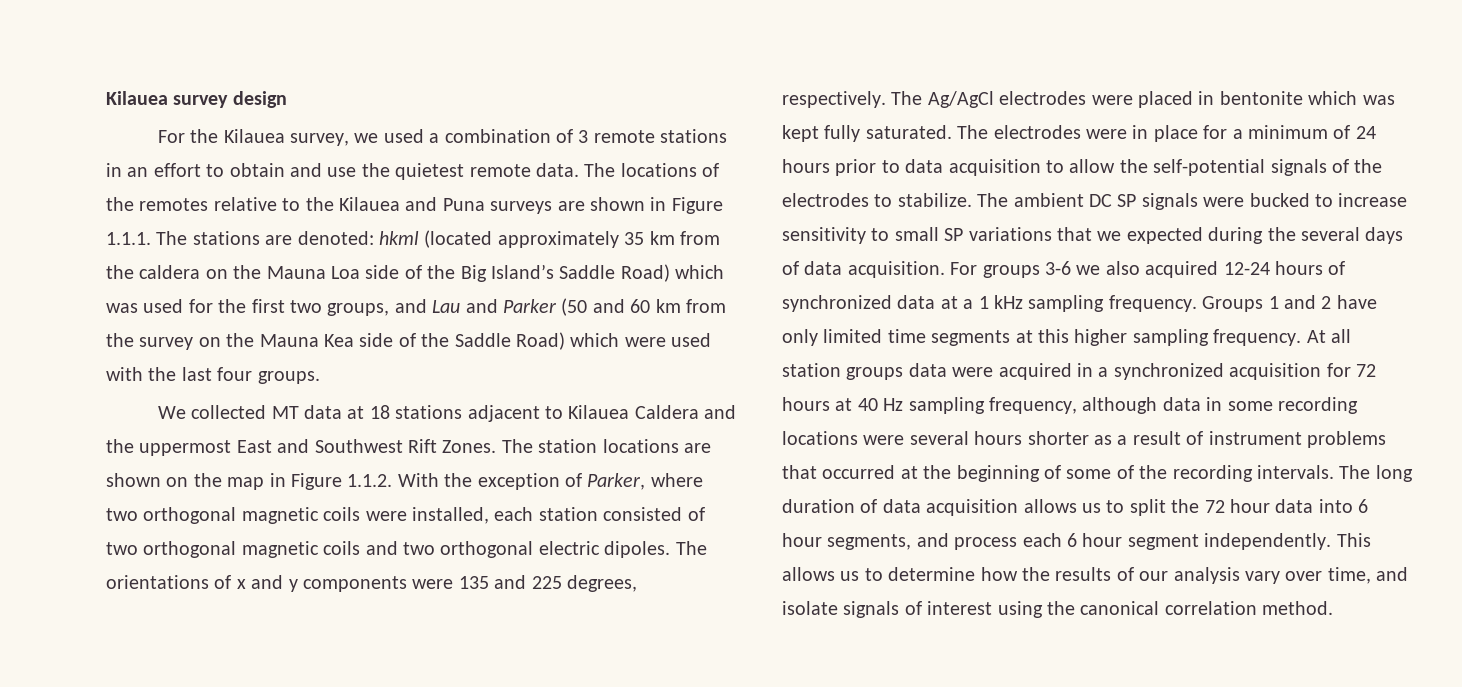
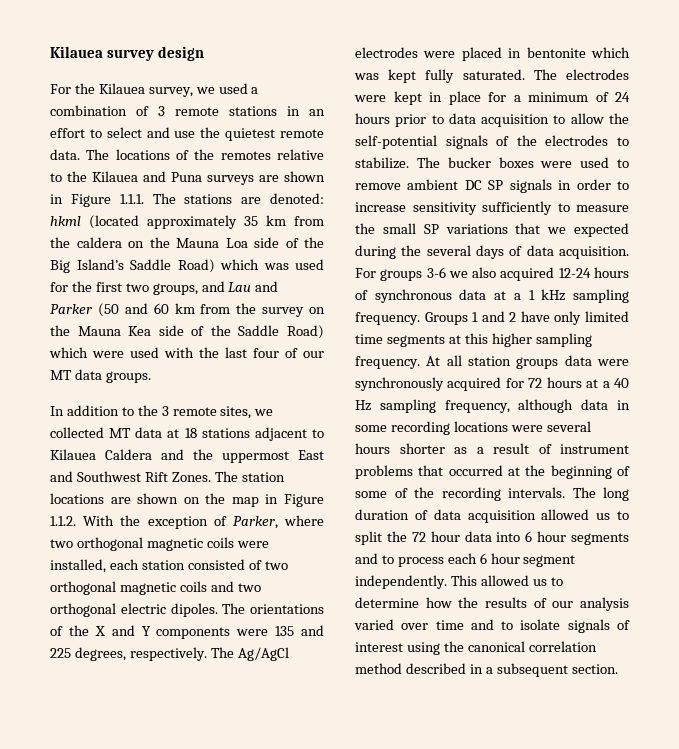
- For the Kilauea survey, we used a combination of 3 remote stations in an effort to obtain and use the quietest remote data.
+ For the Kilauea survey, we used a combination of 3 remote stations in an effort to select and use the quietest remote data.
- hkml (located approximately 35 km from the caldera on the Mauna Loa side of the Big Island’s Saddle Road) which was used for the first two groups, and Lau and Parker (50 and 60 km from the survey on the Mauna Kea side of the Saddle Road) which were used with the last four groups.
- We collected MT data at 18 stations adjacent to Kilauea Caldera and the uppermost East and Southwest Rift Zones.
+ hkml (located approximately 35 km from the caldera on the Mauna Loa side of the Big Island’s Saddle Road) which was used for the first two groups, and Lau and Parker (50 and 60 km from the survey on the Mauna Kea side of the Saddle Road) which were used with the last four of our MT data groups.
+ In addition to the 3 remote sites, we collected MT data at 18 stations adjacent to Kilauea Caldera and the uppermost East and Southwest Rift Zones.
- The orientations of x and y components were 135 and 225 degrees, respectively.
+ The orientations of the X and Y components were 135 and 225 degrees, respectively.
- The electrodes were in place for a minimum of 24 hours prior to data acquisition to allow the self-potential signals of the electrodes to stabilize.
+ The electrodes were kept in place for a minimum of 24 hours prior to data acquisition to allow the self-potential signals of the electrodes to stabilize.
- The ambient DC SP signals were bucked to increase sensitivity to small SP variations that we expected during the several days of data acquisition.
+ The bucker boxes were used to remove ambient DC SP signals in order to increase sensitivity sufficiently to measure the small SP variations that we expected during the several days of data acquisition.
- For groups 3-6 we also acquired 12-24 hours of synchronized data at a 1 kHz sampling frequency.
+ For groups 3-6 we also acquired 12-24 hours of synchronous data at a 1 kHz sampling frequency.
- At all station groups data were acquired in a synchronized acquisition for 72 hours at 40 Hz sampling frequency, although data in some recording locations were several hours shorter as a result of instrument problems that occurred at the beginning of some of the recording intervals.
+ At all station groups data were synchronously acquired for 72 hours at a 40 Hz sampling frequency, although data in some recording locations were several hours shorter as a result of instrument problems that occurred at the beginning of some of the recording intervals.
- The long duration of data acquisition allows us to split the 72 hour data into 6 hour segments, and process each 6 hour segment independently.
+ The long duration of data acquisition allowed us to split the 72 hour data into 6 hour segments and to process each 6 hour segment independently.
- This allows us to determine how the results of our analysis vary over time, and isolate signals of interest using the canonical correlation method.
+ This allowed us to determine how the results of our analysis varied over time and to isolate signals of interest using the canonical correlation method described in a subsequent section.

